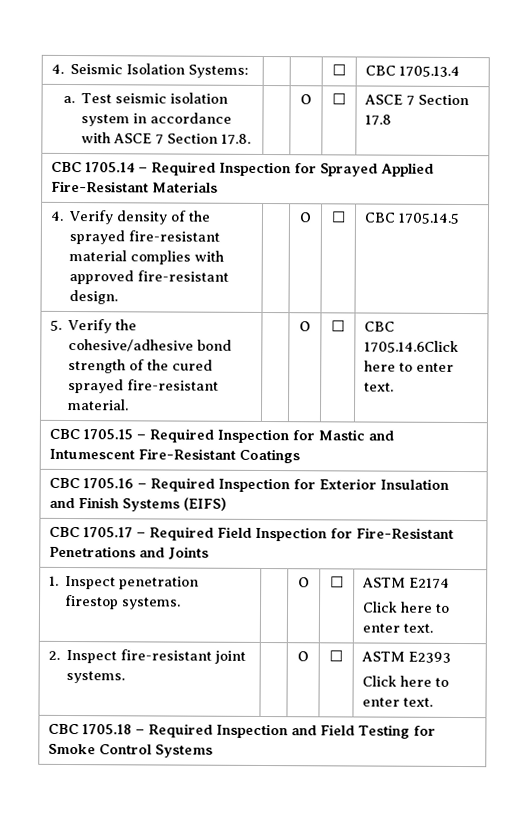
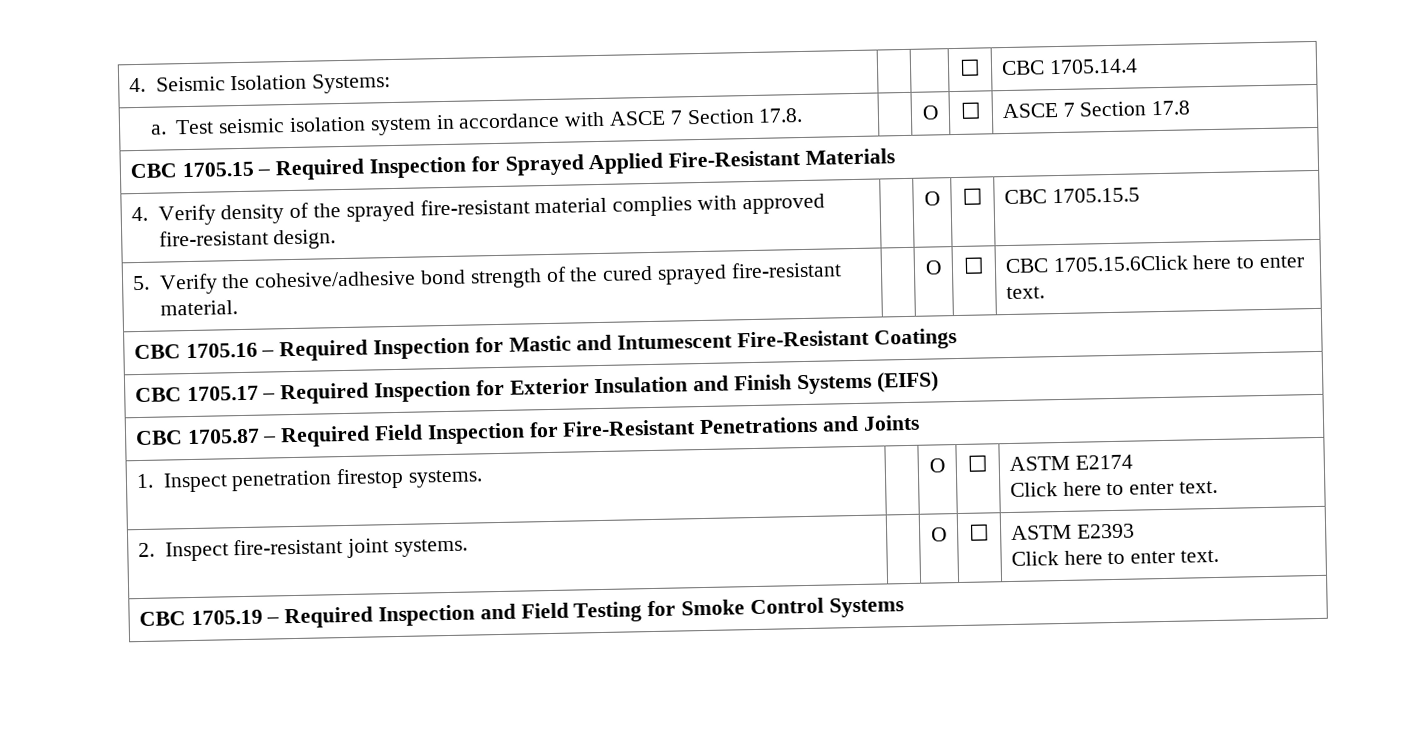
- 4. Seismic Isolation Systems: | | | ☐ | CBC 1705.13.4
+ 4. Seismic Isolation Systems: | | | ☐ | CBC 1705.14.4
- CBC 1705.14 – Required Inspection for Sprayed Applied Fire-Resistant Materials
+ CBC 1705.15 – Required Inspection for Sprayed Applied Fire-Resistant Materials
- 4. Verify density of the sprayed fire-resistant material complies with approved fire-resistant design. | | O | ☐ | CBC 1705.14.5
+ 4. Verify density of the sprayed fire-resistant material complies with approved fire-resistant design. | | O | ☐ | CBC 1705.15.5
- 5. Verify the cohesive/adhesive bond strength of the cured sprayed fire-resistant material. | | O | ☐ | CBC 1705.14.6Click here to enter text.
- CBC 1705.15 – Required Inspection for Mastic and Intumescent Fire-Resistant Coatings
+ 5. Verify the cohesive/adhesive bond strength of the cured sprayed fire-resistant material. | | O | ☐ | CBC 1705.15.6Click here to enter text.
+ CBC 1705.16 – Required Inspection for Mastic and Intumescent Fire-Resistant Coatings
- CBC 1705.16 – Required Inspection for Exterior Insulation and Finish Systems (EIFS)
+ CBC 1705.17 – Required Inspection for Exterior Insulation and Finish Systems (EIFS)
- CBC 1705.17 – Required Field Inspection for Fire-Resistant Penetrations and Joints
+ CBC 1705.87 – Required Field Inspection for Fire-Resistant Penetrations and Joints
- CBC 1705.18 – Required Inspection and Field Testing for Smoke Control Systems
+ CBC 1705.19 – Required Inspection and Field Testing for Smoke Control Systems

